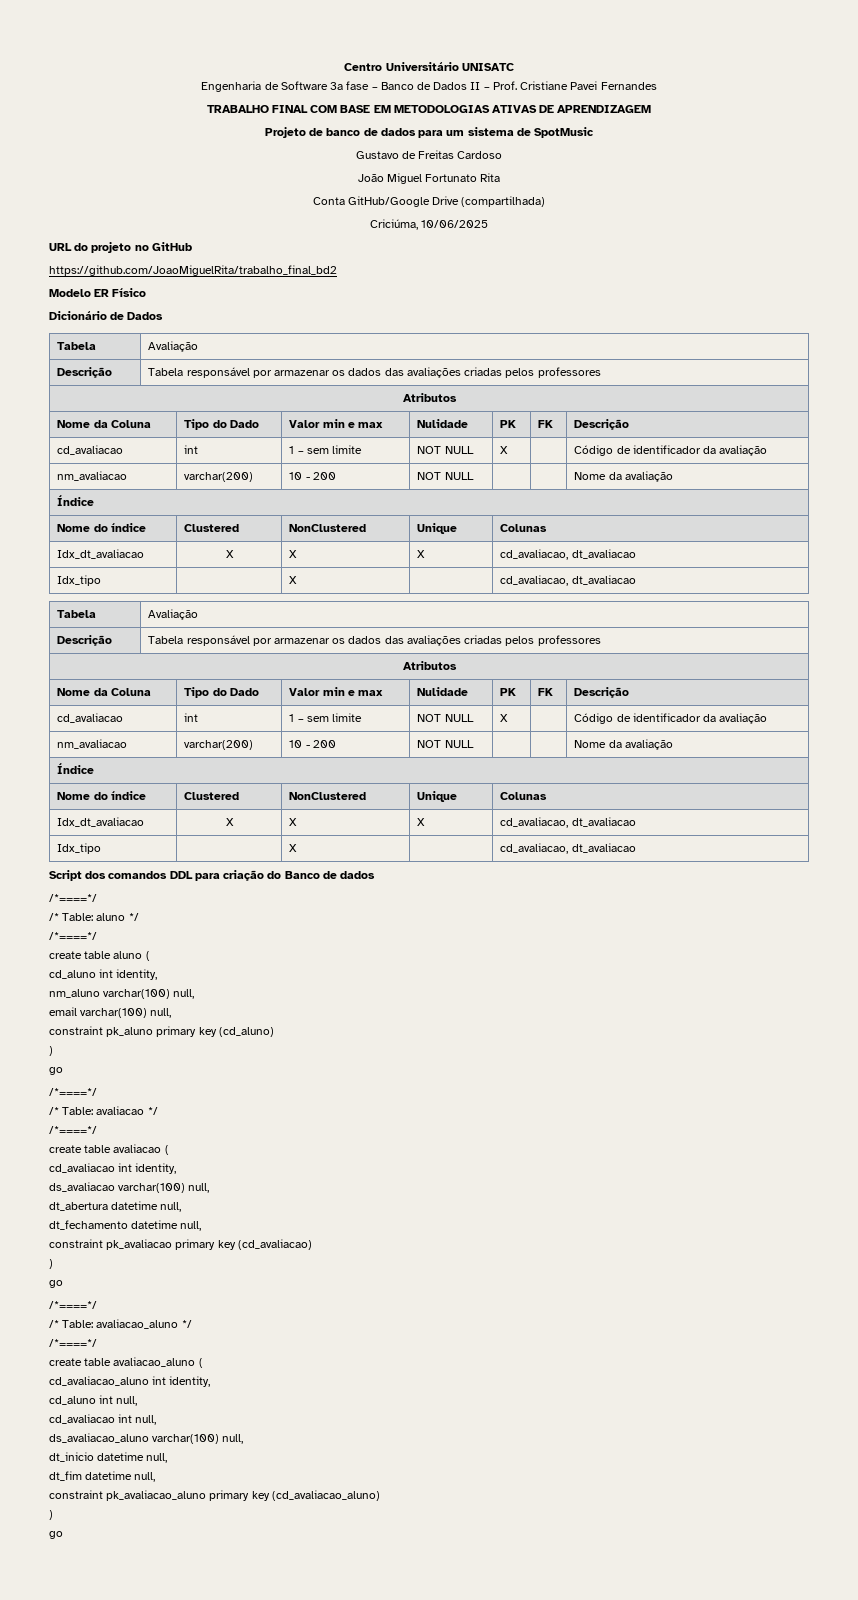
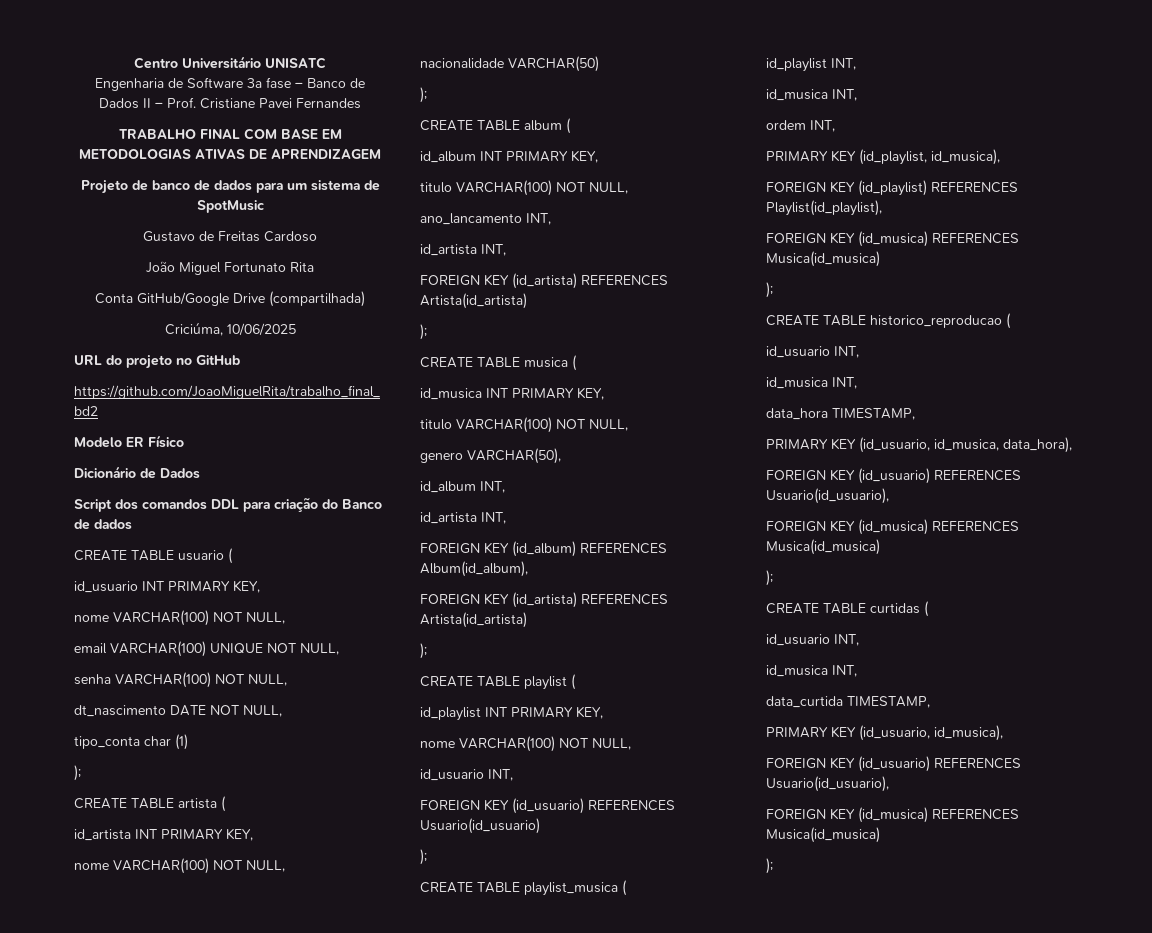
  Dicionário de Dados
- Tabela | Avaliação
- Descrição | Tabela responsável por armazenar os dados das avaliações criadas pelos professores
- Atributos
- Nome da Coluna | Tipo do Dado | Valor min e max | Nulidade | PK | FK | Descrição
- cd_avaliacao | int | 1 – sem limite | NOT NULL | X | | Código de identificador da avaliação
- nm_avaliacao | varchar(200) | 10 - 200 | NOT NULL | | | Nome da avaliação
- Índice
- Nome do índice | Clustered | NonClustered | Unique | Colunas
- Idx_dt_avaliacao | X | X | X | cd_avaliacao, dt_avaliacao
- Idx_tipo | | X | | cd_avaliacao, dt_avaliacao
- Tabela | Avaliação
- Descrição | Tabela responsável por armazenar os dados das avaliações criadas pelos professores
- Atributos
- Nome da Coluna | Tipo do Dado | Valor min e max | Nulidade | PK | FK | Descrição
- cd_avaliacao | int | 1 – sem limite | NOT NULL | X | | Código de identificador da avaliação
- nm_avaliacao | varchar(200) | 10 - 200 | NOT NULL | | | Nome da avaliação
- Índice
- Nome do índice | Clustered | NonClustered | Unique | Colunas
- Idx_dt_avaliacao | X | X | X | cd_avaliacao, dt_avaliacao
- Idx_tipo | | X | | cd_avaliacao, dt_avaliacao
  Script dos comandos DDL para criação do Banco de dados
- /*====*/
- /* Table: aluno */
- /*====*/
- create table aluno (
- cd_aluno int identity,
- nm_aluno varchar(100) null,
- email varchar(100) null,
- constraint pk_aluno primary key (cd_aluno)
- )
- go
- /*====*/
- /* Table: avaliacao */
- /*====*/
- create table avaliacao (
- cd_avaliacao int identity,
- ds_avaliacao varchar(100) null,
- dt_abertura datetime null,
- dt_fechamento datetime null,
- constraint pk_avaliacao primary key (cd_avaliacao)
- )
- go
- /*====*/
- /* Table: avaliacao_aluno */
- /*====*/
- create table avaliacao_aluno (
- cd_avaliacao_aluno int identity,
- cd_aluno int null,
- cd_avaliacao int null,
- ds_avaliacao_aluno varchar(100) null,
- dt_inicio datetime null,
- dt_fim datetime null,
- constraint pk_avaliacao_aluno primary key (cd_avaliacao_aluno)
- )
- go
+ CREATE TABLE usuario (
+ id_usuario INT PRIMARY KEY,
+ nome VARCHAR(100) NOT NULL,
+ email VARCHAR(100) UNIQUE NOT NULL,
+ senha VARCHAR(100) NOT NULL,
+ dt_nascimento DATE NOT NULL,
+ tipo_conta char (1)
+ );
+ CREATE TABLE artista (
+ id_artista INT PRIMARY KEY,
+ nome VARCHAR(100) NOT NULL,
+ nacionalidade VARCHAR(50)
+ );
+ CREATE TABLE album (
+ id_album INT PRIMARY KEY,
+ titulo VARCHAR(100) NOT NULL,
+ ano_lancamento INT,
+ id_artista INT,
+ FOREIGN KEY (id_artista) REFERENCES Artista(id_artista)
+ );
+ CREATE TABLE musica (
+ id_musica INT PRIMARY KEY,
+ titulo VARCHAR(100) NOT NULL,
+ genero VARCHAR(50),
+ id_album INT,
+ id_artista INT,
+ FOREIGN KEY (id_album) REFERENCES Album(id_album),
+ FOREIGN KEY (id_artista) REFERENCES Artista(id_artista)
+ );
+ CREATE TABLE playlist (
+ id_playlist INT PRIMARY KEY,
+ nome VARCHAR(100) NOT NULL,
+ id_usuario INT,
+ FOREIGN KEY (id_usuario) REFERENCES Usuario(id_usuario)
+ );
+ CREATE TABLE playlist_musica (
+ id_playlist INT,
+ id_musica INT,
+ ordem INT,
+ PRIMARY KEY (id_playlist, id_musica),
+ FOREIGN KEY (id_playlist) REFERENCES Playlist(id_playlist),
+ FOREIGN KEY (id_musica) REFERENCES Musica(id_musica)
+ );
+ CREATE TABLE historico_reproducao (
+ id_usuario INT,
+ id_musica INT,
+ data_hora TIMESTAMP,
+ PRIMARY KEY (id_usuario, id_musica, data_hora),
+ FOREIGN KEY (id_usuario) REFERENCES Usuario(id_usuario),
+ FOREIGN KEY (id_musica) REFERENCES Musica(id_musica)
+ );
+ CREATE TABLE curtidas (
+ id_usuario INT,
+ id_musica INT,
+ data_curtida TIMESTAMP,
+ PRIMARY KEY (id_usuario, id_musica),
+ FOREIGN KEY (id_usuario) REFERENCES Usuario(id_usuario),
+ FOREIGN KEY (id_musica) REFERENCES Musica(id_musica)
+ );

